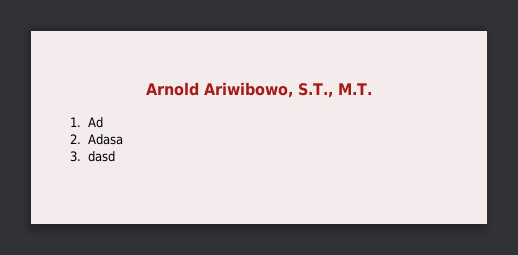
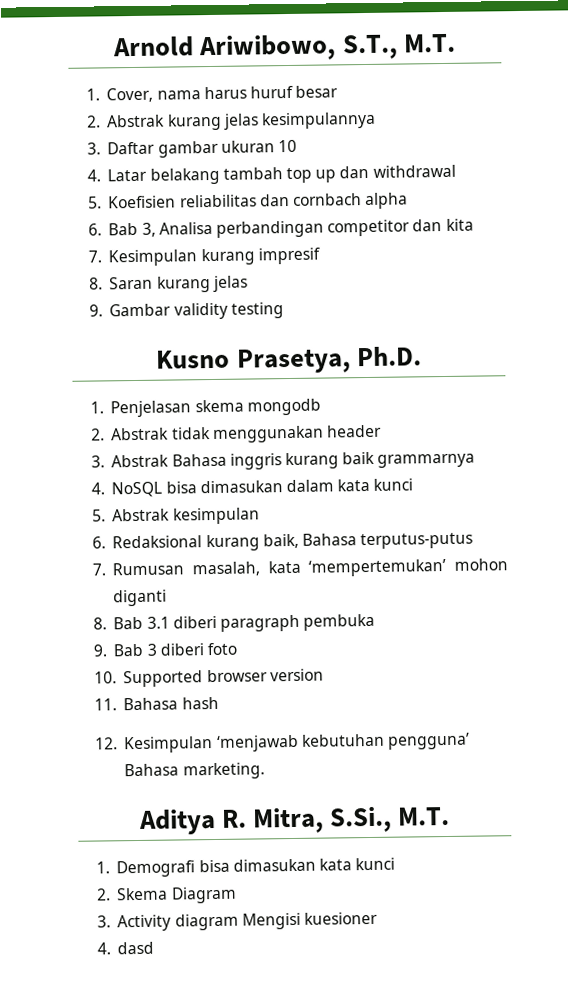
- 1. Ad
- 2. Adasa
- 3. dasd
+ 1. Cover, nama harus huruf besar
+ 2. Abstrak kurang jelas kesimpulannya
+ 3. Daftar gambar ukuran 10
+ 4. Latar belakang tambah top up dan withdrawal
+ 5. Koefisien reliabilitas dan cornbach alpha
+ 6. Bab 3, Analisa perbandingan competitor dan kita
+ 7. Kesimpulan kurang impresif
+ 8. Saran kurang jelas
+ 9. Gambar validity testing
+ Kusno Prasetya, Ph.D.
+ 1. Penjelasan skema mongodb
+ 2. Abstrak tidak menggunakan header
+ 3. Abstrak Bahasa inggris kurang baik grammarnya
+ 4. NoSQL bisa dimasukan dalam kata kunci
+ 5. Abstrak kesimpulan
+ 6. Redaksional kurang baik, Bahasa terputus-putus
+ 7. Rumusan masalah, kata ‘mempertemukan’ mohon diganti
+ 8. Bab 3.1 diberi paragraph pembuka
+ 9. Bab 3 diberi foto
+ 10. Supported browser version
+ 11. Bahasa hash
+ 12. Kesimpulan ‘menjawab kebutuhan pengguna’ Bahasa marketing.
+ Aditya R. Mitra, S.Si., M.T.
+ 1. Demografi bisa dimasukan kata kunci
+ 2. Skema Diagram
+ 3. Activity diagram Mengisi kuesioner
+ 4. dasd

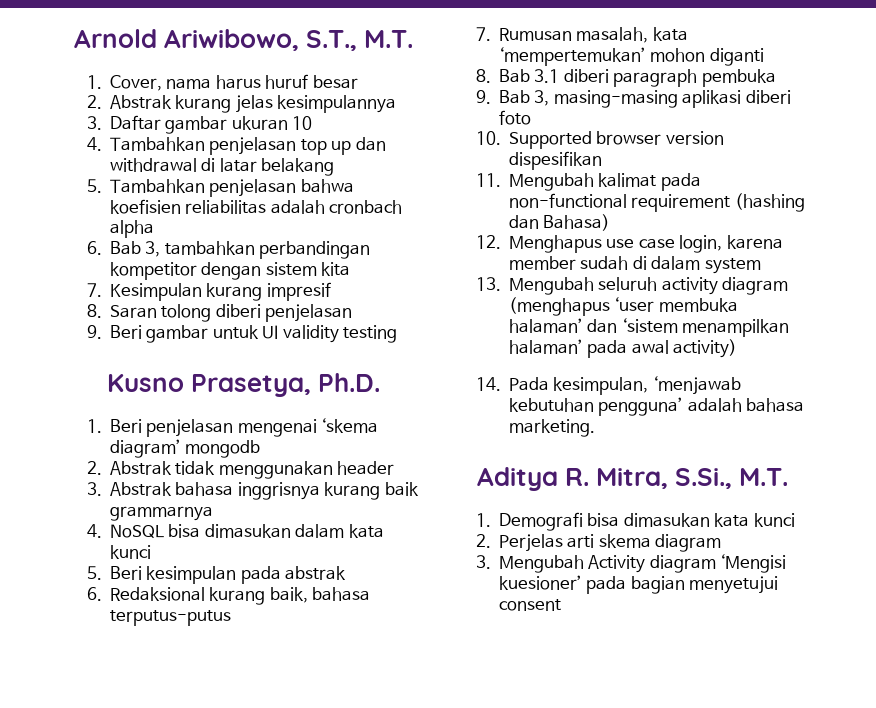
- 4. Latar belakang tambah top up dan withdrawal
- 5. Koefisien reliabilitas dan cornbach alpha
+ 4. Tambahkan penjelasan top up dan withdrawal di latar belakang
+ 5. Tambahkan penjelasan bahwa koefisien reliabilitas adalah cronbach alpha
- 6. Bab 3, Analisa perbandingan competitor dan kita
+ 6. Bab 3, tambahkan perbandingan kompetitor dengan sistem kita
- 8. Saran kurang jelas
- 9. Gambar validity testing
+ 8. Saran tolong diberi penjelasan
+ 9. Beri gambar untuk UI validity testing
- 1. Penjelasan skema mongodb
+ 1. Beri penjelasan mengenai ‘skema diagram’ mongodb
- 3. Abstrak Bahasa inggris kurang baik grammarnya
+ 3. Abstrak bahasa inggrisnya kurang baik grammarnya
- 5. Abstrak kesimpulan
+ 5. Beri kesimpulan pada abstrak
- 6. Redaksional kurang baik, Bahasa terputus-putus
+ 6. Redaksional kurang baik, bahasa terputus-putus
- 9. Bab 3 diberi foto
+ 9. Bab 3, masing-masing aplikasi diberi foto
- 10. Supported browser version
+ 10. Supported browser version dispesifikan
- 11. Bahasa hash
- 12. Kesimpulan ‘menjawab kebutuhan pengguna’ Bahasa marketing.
+ 11. Mengubah kalimat pada non-functional requirement (hashing dan Bahasa)
+ 12. Menghapus use case login, karena member sudah di dalam system
+ 13. Mengubah seluruh activity diagram (menghapus ‘user membuka halaman’ dan ‘sistem menampilkan halaman’ pada awal activity)
+ 14. Pada kesimpulan, ‘menjawab kebutuhan pengguna’ adalah bahasa marketing.
- 2. Skema Diagram
- 3. Activity diagram Mengisi kuesioner
- 4. dasd
+ 2. Perjelas arti skema diagram
+ 3. Mengubah Activity diagram ‘Mengisi kuesioner’ pada bagian menyetujui consent

